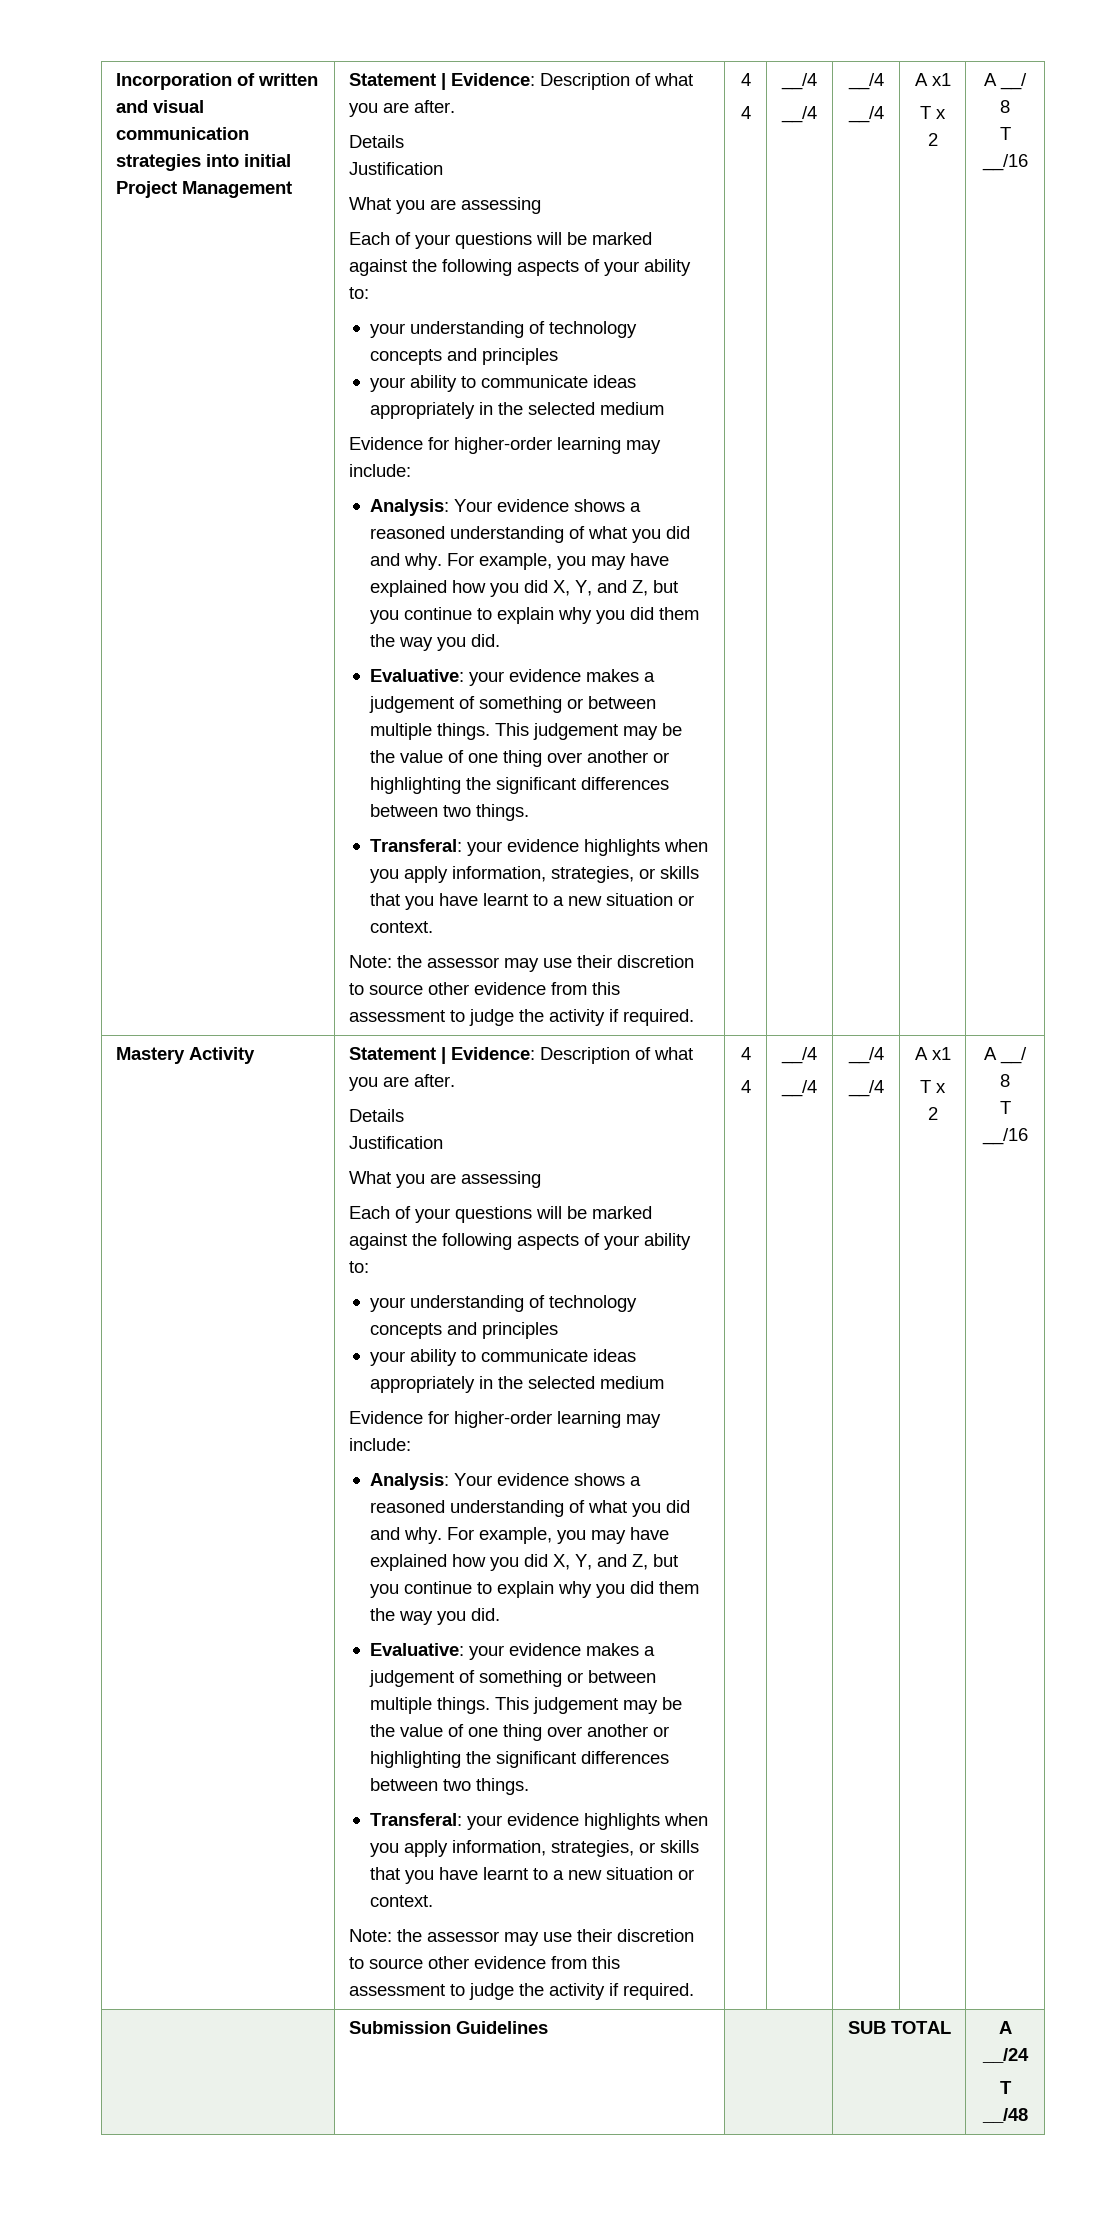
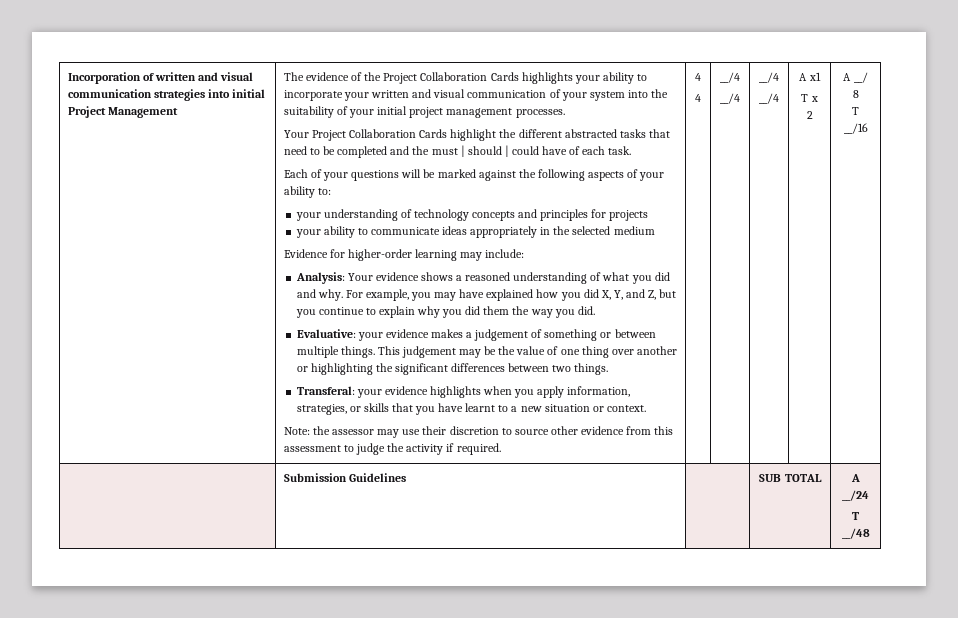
- Incorporation of written and visual communication strategies into initial Project Management | Statement | Evidence: Description of what you are after.
- Details
- Justification
- What you are assessing
+ Incorporation of written and visual communication strategies into initial Project Management | The evidence of the Project Collaboration Cards highlights your ability to incorporate your written and visual communication of your system into the suitability of your initial project management processes.
+ Your Project Collaboration Cards highlight the different abstracted tasks that need to be completed and the must | should | could have of each task.
  Each of your questions will be marked against the following aspects of your ability to:
- your understanding of technology concepts and principles
- your ability to communicate ideas appropriately in the selected medium
- Evidence for higher-order learning may include:
- Analysis: Your evidence shows a reasoned understanding of what you did and why. For example, you may have explained how you did X, Y, and Z, but you continue to explain why you did them the way you did.
- Evaluative: your evidence makes a judgement of something or between multiple things. This judgement may be the value of one thing over another or highlighting the significant differences between two things.
- Transferal: your evidence highlights when you apply information, strategies, or skills that you have learnt to a new situation or context.
- Note: the assessor may use their discretion to source other evidence from this assessment to judge the activity if required. | 4
- 4 | __/4
- __/4 | __/4
- __/4 | A x1
- T x 2 | A __/ 8
- T __/16
- Mastery Activity | Statement | Evidence: Description of what you are after.
- Details
- Justification
- What you are assessing
- Each of your questions will be marked against the following aspects of your ability to:
- your understanding of technology concepts and principles
+ your understanding of technology concepts and principles for projects

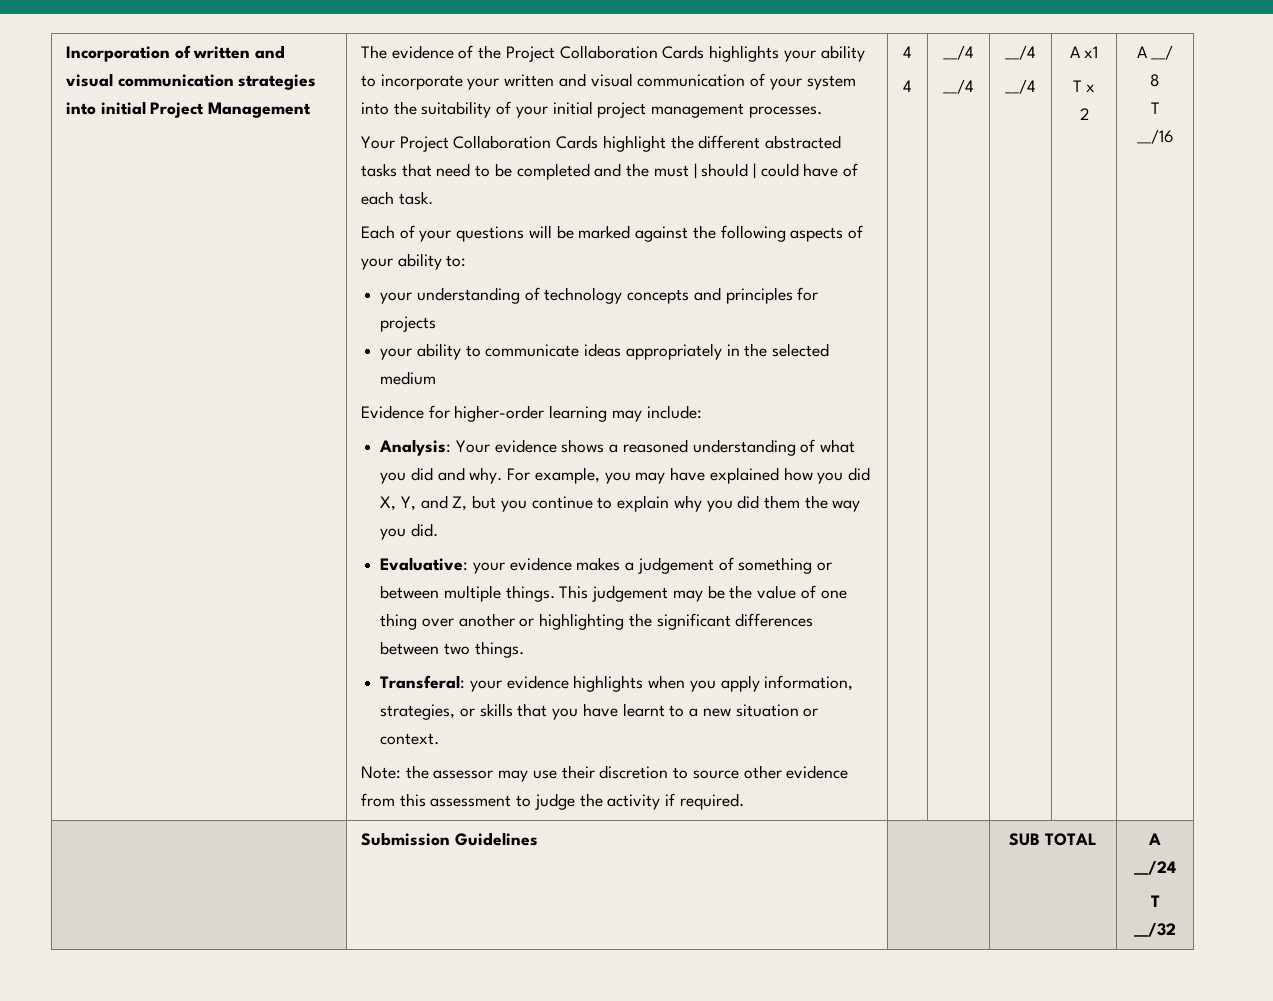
  | Submission Guidelines | | SUB TOTAL | A __/24
- T __/48
+ T __/32

